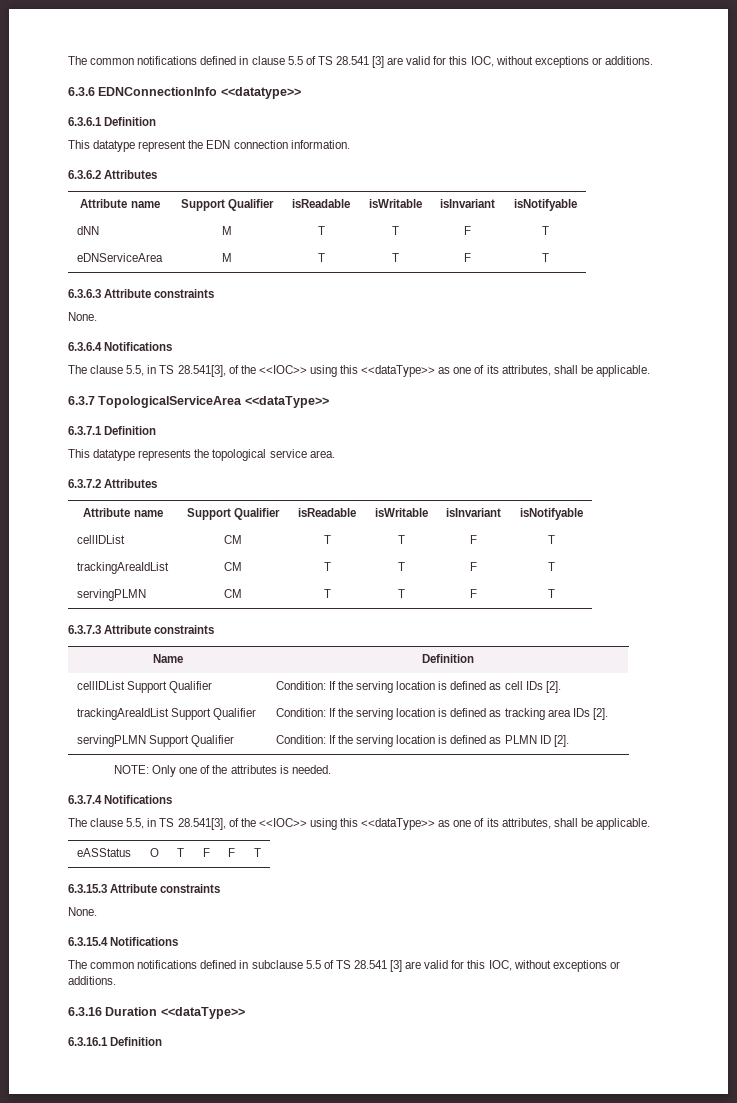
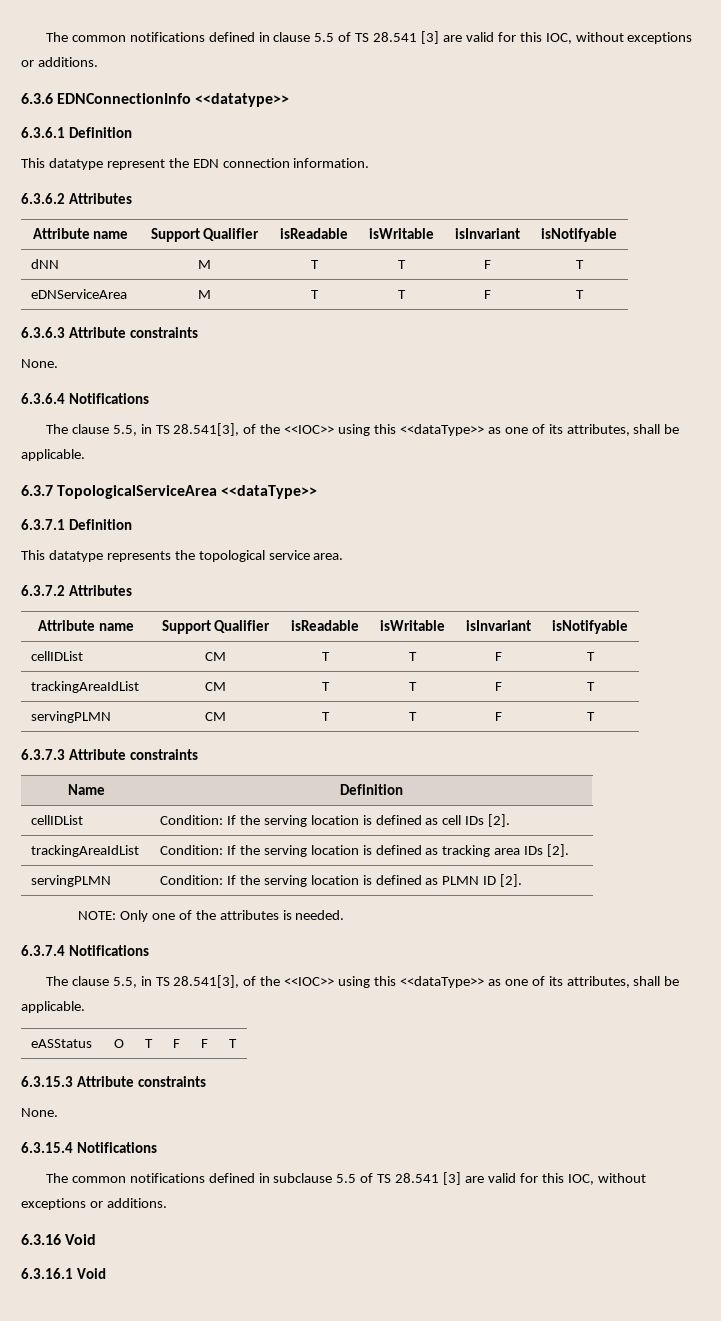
- cellIDList Support Qualifier | Condition: If the serving location is defined as cell IDs [2].
+ cellIDList | Condition: If the serving location is defined as cell IDs [2].
- trackingAreaIdList Support Qualifier | Condition: If the serving location is defined as tracking area IDs [2].
+ trackingAreaIdList | Condition: If the serving location is defined as tracking area IDs [2].
- servingPLMN Support Qualifier | Condition: If the serving location is defined as PLMN ID [2].
+ servingPLMN | Condition: If the serving location is defined as PLMN ID [2].
- 6.3.16 Duration <<dataType>>
+ 6.3.16 Void
- 6.3.16.1 Definition
+ 6.3.16.1 Void

